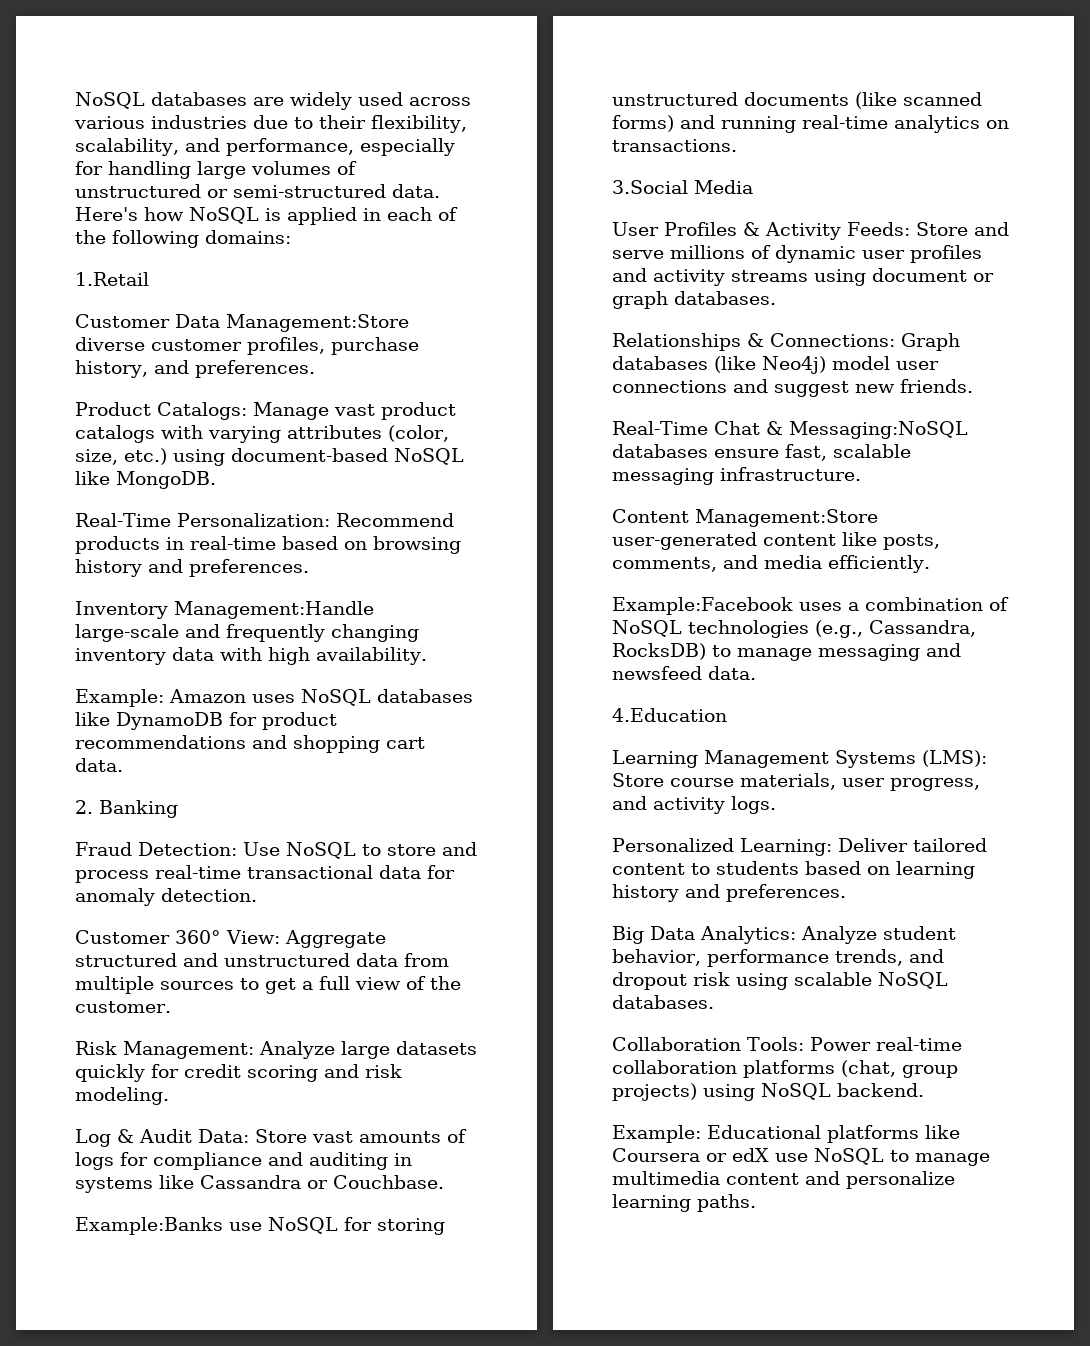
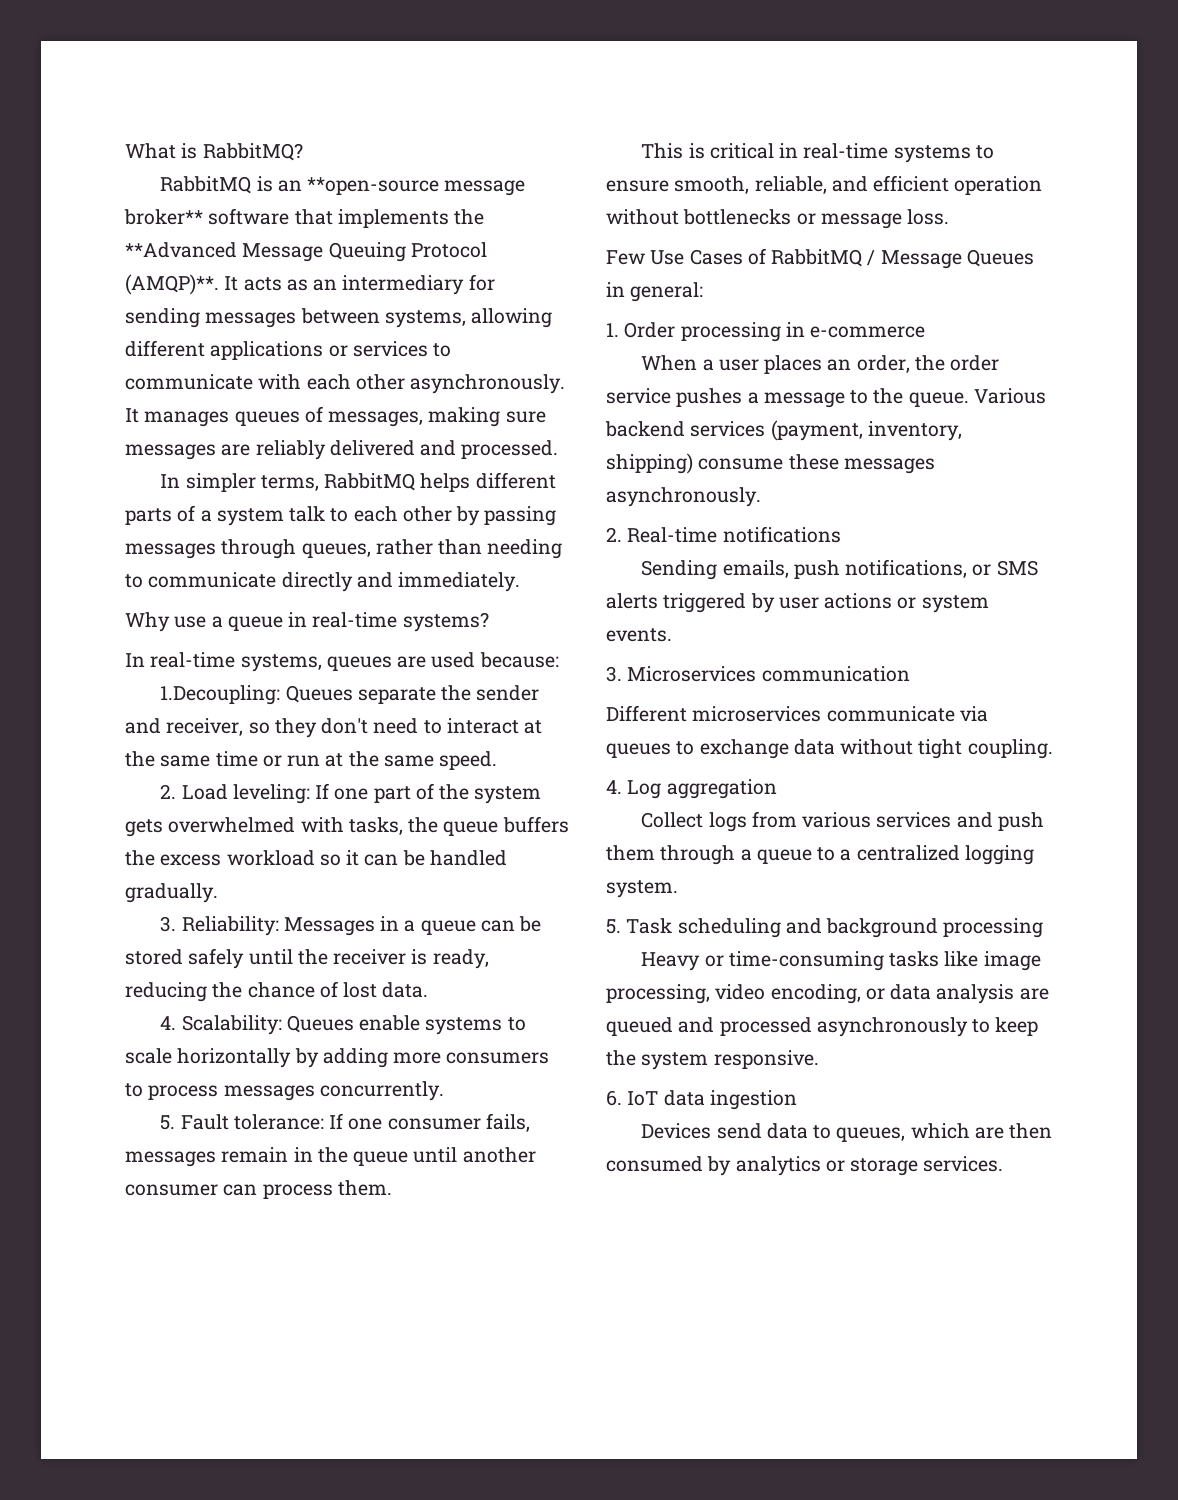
- NoSQL databases are widely used across various industries due to their flexibility, scalability, and performance, especially for handling large volumes of unstructured or semi-structured data. Here's how NoSQL is applied in each of the following domains:
- 1.Retail
- Customer Data Management:Store diverse customer profiles, purchase history, and preferences.
- Product Catalogs: Manage vast product catalogs with varying attributes (color, size, etc.) using document-based NoSQL like MongoDB.
- Real-Time Personalization: Recommend products in real-time based on browsing history and preferences.
- Inventory Management:Handle large-scale and frequently changing inventory data with high availability.
- Example: Amazon uses NoSQL databases like DynamoDB for product recommendations and shopping cart data.
- 2. Banking
- Fraud Detection: Use NoSQL to store and process real-time transactional data for anomaly detection.
- Customer 360° View: Aggregate structured and unstructured data from multiple sources to get a full view of the customer.
- Risk Management: Analyze large datasets quickly for credit scoring and risk modeling.
- Log & Audit Data: Store vast amounts of logs for compliance and auditing in systems like Cassandra or Couchbase.
- Example:Banks use NoSQL for storing unstructured documents (like scanned forms) and running real-time analytics on transactions.
- 3.Social Media
- User Profiles & Activity Feeds: Store and serve millions of dynamic user profiles and activity streams using document or graph databases.
- Relationships & Connections: Graph databases (like Neo4j) model user connections and suggest new friends.
- Real-Time Chat & Messaging:NoSQL databases ensure fast, scalable messaging infrastructure.
- Content Management:Store user-generated content like posts, comments, and media efficiently.
- Example:Facebook uses a combination of NoSQL technologies (e.g., Cassandra, RocksDB) to manage messaging and newsfeed data.
- 4.Education
- Learning Management Systems (LMS): Store course materials, user progress, and activity logs.
- Personalized Learning: Deliver tailored content to students based on learning history and preferences.
- Big Data Analytics: Analyze student behavior, performance trends, and dropout risk using scalable NoSQL databases.
- Collaboration Tools: Power real-time collaboration platforms (chat, group projects) using NoSQL backend.
- Example: Educational platforms like Coursera or edX use NoSQL to manage multimedia content and personalize learning paths.
+ What is RabbitMQ?
+ RabbitMQ is an **open-source message broker** software that implements the **Advanced Message Queuing Protocol (AMQP)**. It acts as an intermediary for sending messages between systems, allowing different applications or services to communicate with each other asynchronously. It manages queues of messages, making sure messages are reliably delivered and processed.
+ In simpler terms, RabbitMQ helps different parts of a system talk to each other by passing messages through queues, rather than needing to communicate directly and immediately.
+ Why use a queue in real-time systems?
+ In real-time systems, queues are used because:
+ 1.Decoupling: Queues separate the sender and receiver, so they don't need to interact at the same time or run at the same speed.
+ 2. Load leveling: If one part of the system gets overwhelmed with tasks, the queue buffers the excess workload so it can be handled gradually.
+ 3. Reliability: Messages in a queue can be stored safely until the receiver is ready, reducing the chance of lost data.
+ 4. Scalability: Queues enable systems to scale horizontally by adding more consumers to process messages concurrently.
+ 5. Fault tolerance: If one consumer fails, messages remain in the queue until another consumer can process them.
+ This is critical in real-time systems to ensure smooth, reliable, and efficient operation without bottlenecks or message loss.
+ Few Use Cases of RabbitMQ / Message Queues in general:
+ 1. Order processing in e-commerce
+ When a user places an order, the order service pushes a message to the queue. Various backend services (payment, inventory, shipping) consume these messages asynchronously.
+ 2. Real-time notifications
+ Sending emails, push notifications, or SMS alerts triggered by user actions or system events.
+ 3. Microservices communication
+ Different microservices communicate via queues to exchange data without tight coupling.
+ 4. Log aggregation
+ Collect logs from various services and push them through a queue to a centralized logging system.
+ 5. Task scheduling and background processing
+ Heavy or time-consuming tasks like image processing, video encoding, or data analysis are queued and processed asynchronously to keep the system responsive.
+ 6. IoT data ingestion
+ Devices send data to queues, which are then consumed by analytics or storage services.

